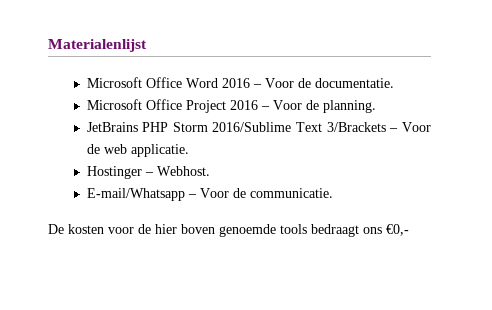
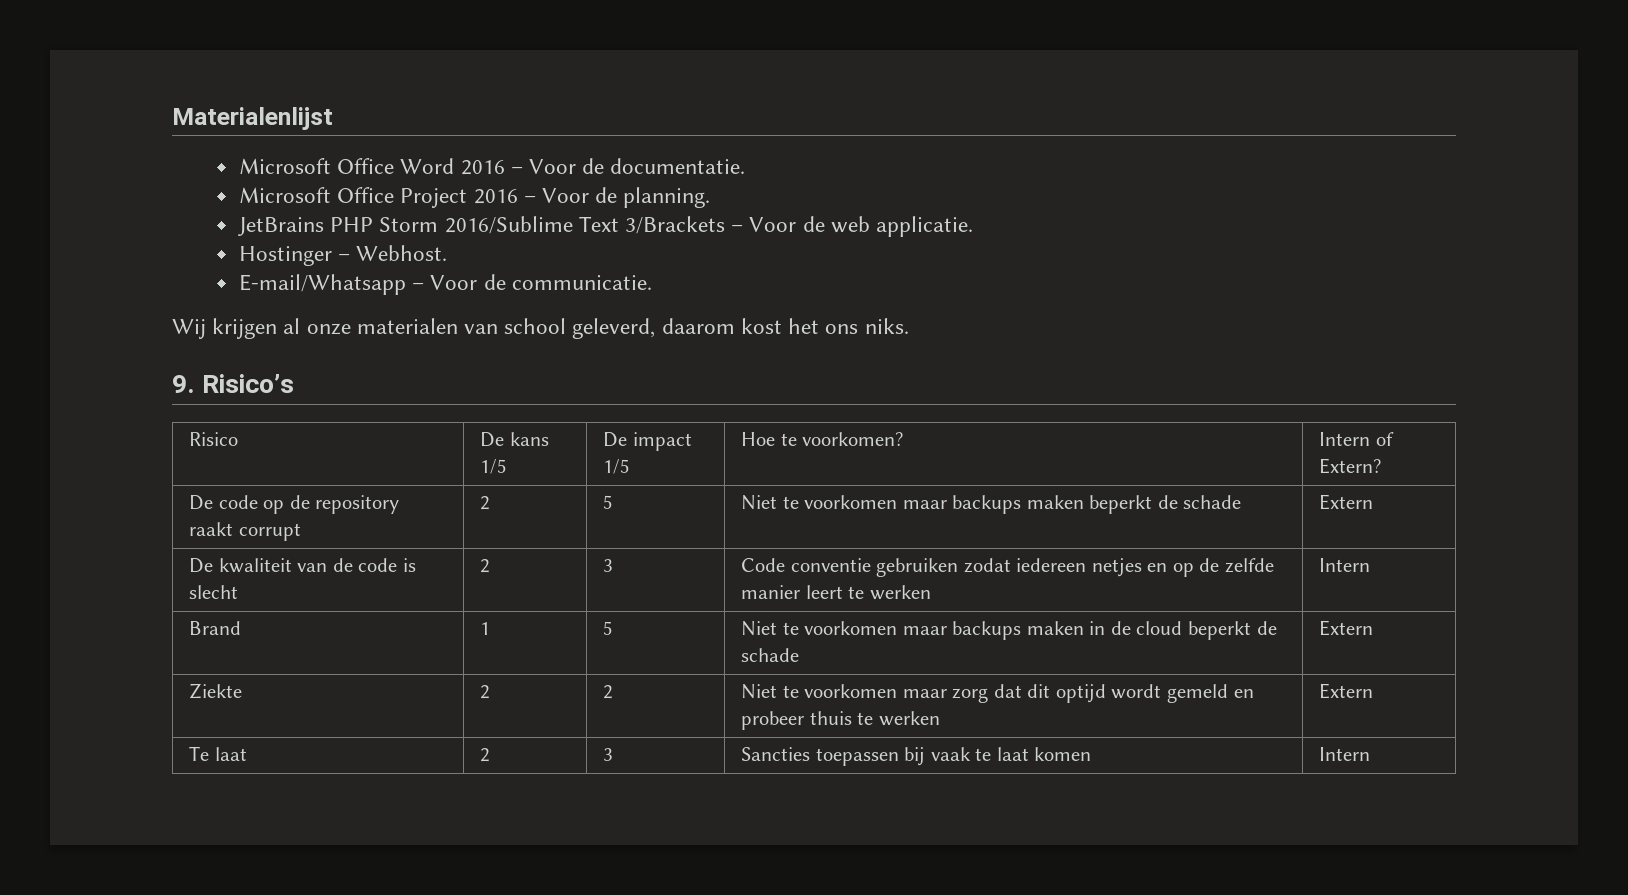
- De kosten voor de hier boven genoemde tools bedraagt ons €0,-
+ Wij krijgen al onze materialen van school geleverd, daarom kost het ons niks.
+ 9. Risico’s
+ Risico | De kans 1/5 | De impact 1/5 | Hoe te voorkomen? | Intern of Extern?
+ De code op de repository raakt corrupt | 2 | 5 | Niet te voorkomen maar backups maken beperkt de schade | Extern
+ De kwaliteit van de code is slecht | 2 | 3 | Code conventie gebruiken zodat iedereen netjes en op de zelfde manier leert te werken | Intern
+ Brand | 1 | 5 | Niet te voorkomen maar backups maken in de cloud beperkt de schade | Extern
+ Ziekte | 2 | 2 | Niet te voorkomen maar zorg dat dit optijd wordt gemeld en probeer thuis te werken | Extern
+ Te laat | 2 | 3 | Sancties toepassen bij vaak te laat komen | Intern

